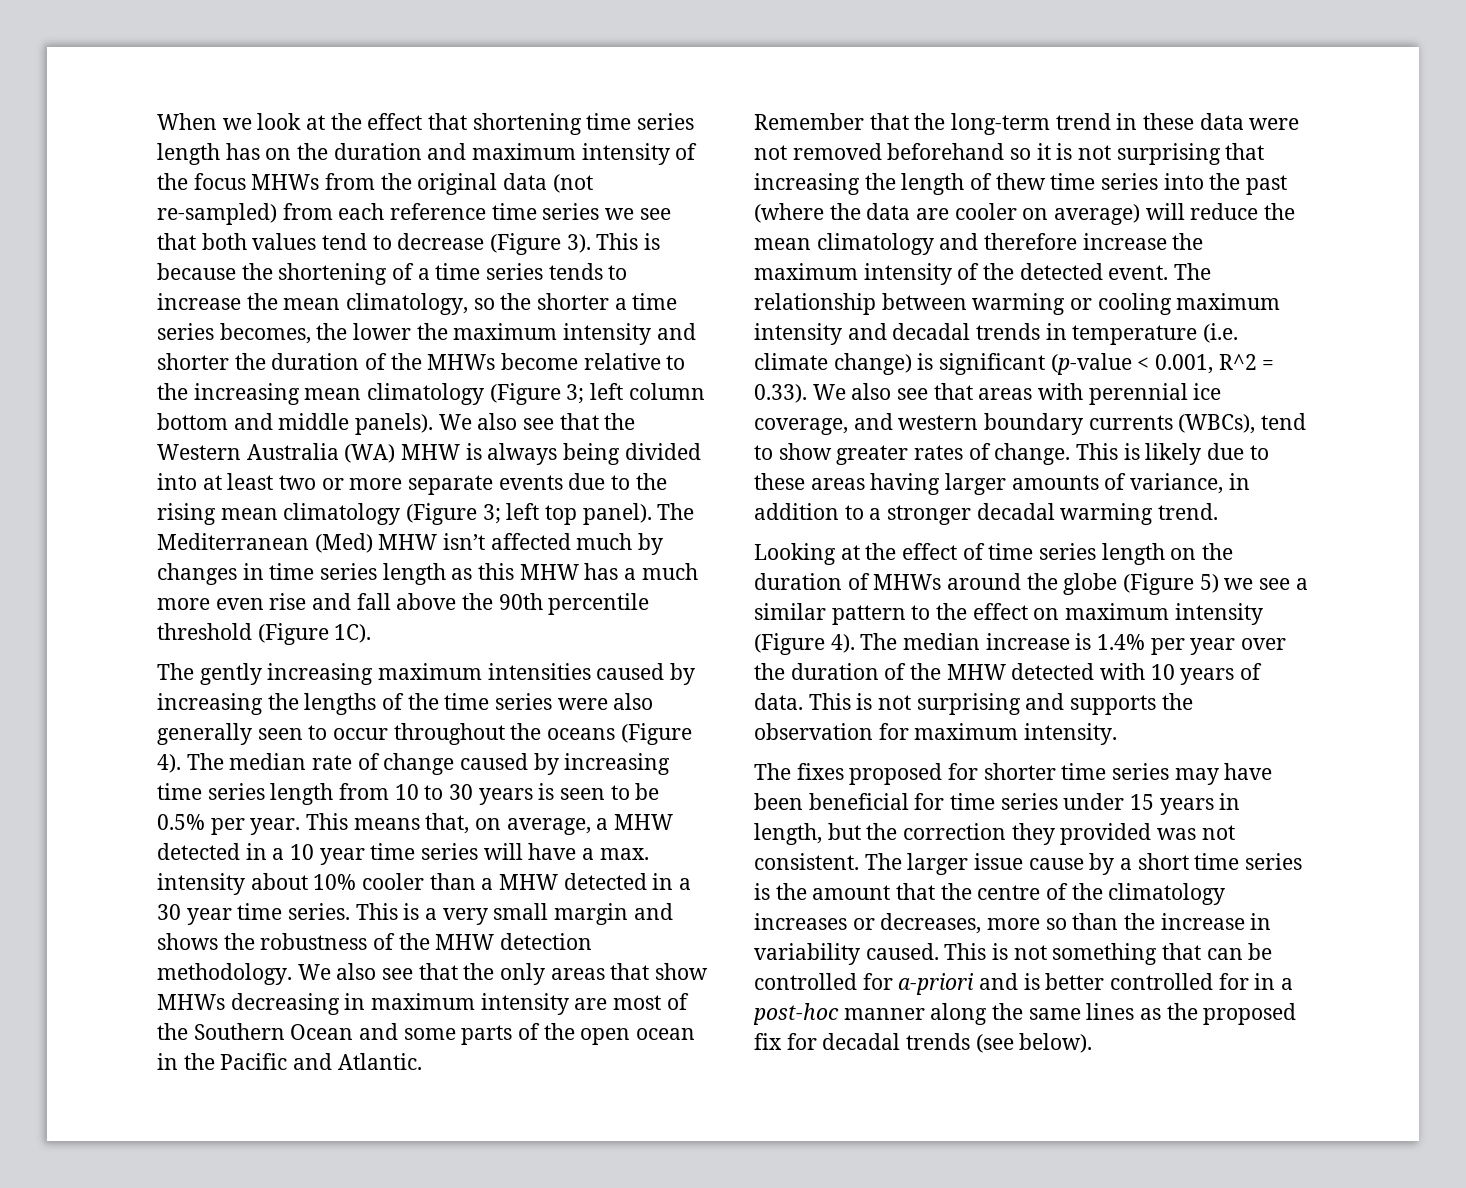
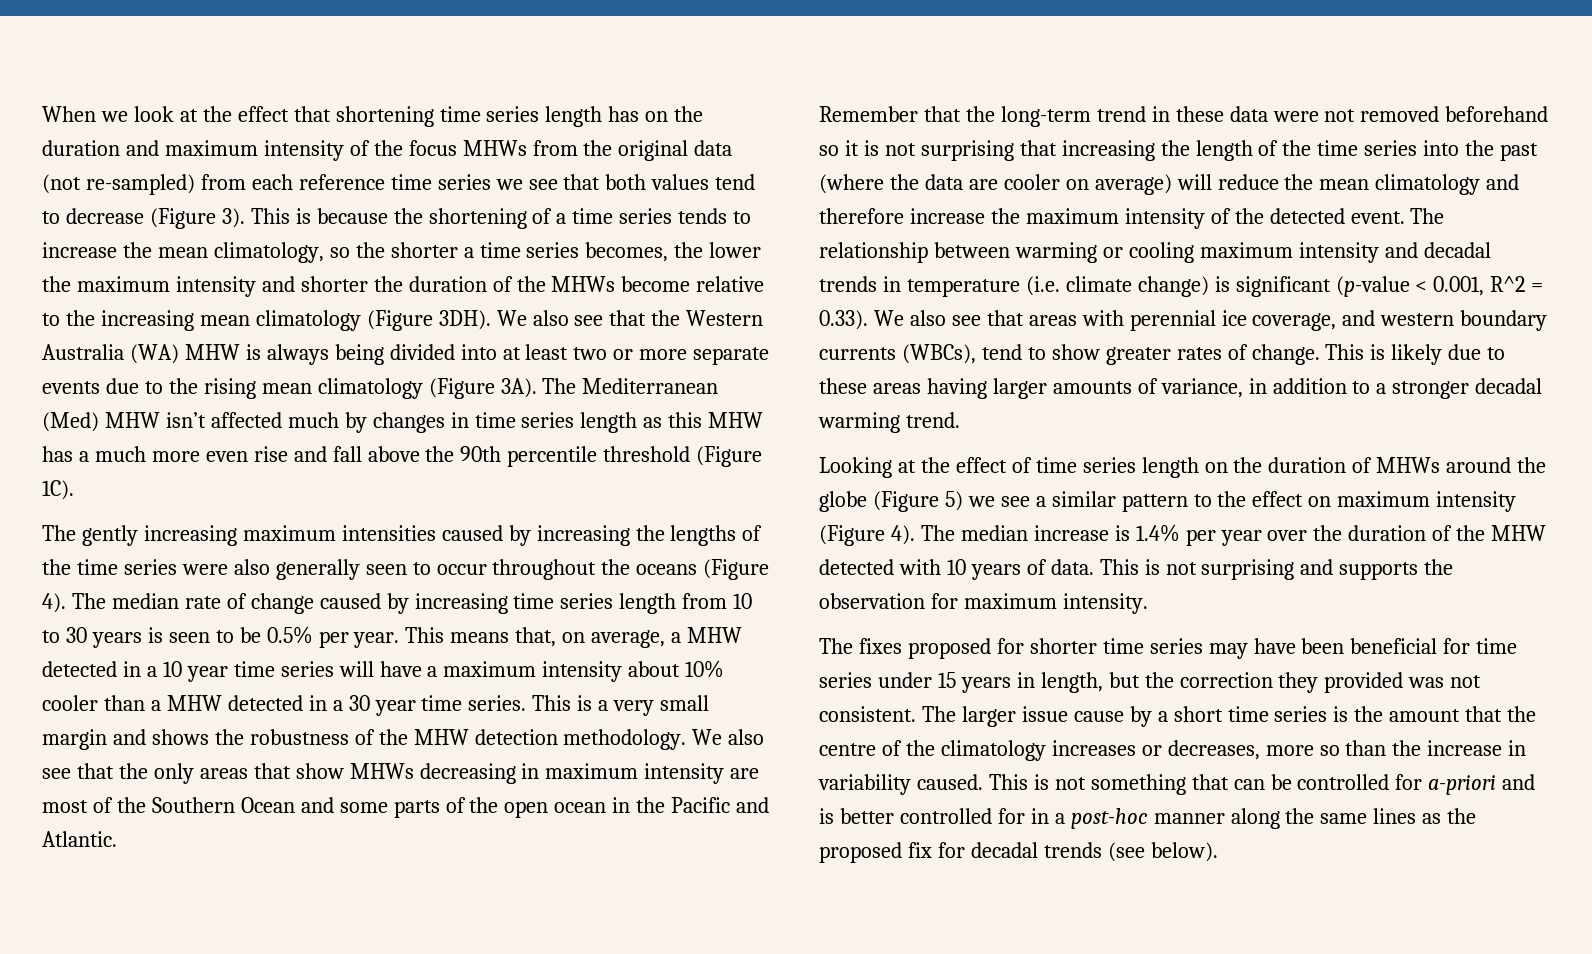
- This is because the shortening of a time series tends to increase the mean climatology, so the shorter a time series becomes, the lower the maximum intensity and shorter the duration of the MHWs become relative to the increasing mean climatology (Figure 3; left column bottom and middle panels).
+ This is because the shortening of a time series tends to increase the mean climatology, so the shorter a time series becomes, the lower the maximum intensity and shorter the duration of the MHWs become relative to the increasing mean climatology (Figure 3DH).
- We also see that the Western Australia (WA) MHW is always being divided into at least two or more separate events due to the rising mean climatology (Figure 3; left top panel).
+ We also see that the Western Australia (WA) MHW is always being divided into at least two or more separate events due to the rising mean climatology (Figure 3A).
- This means that, on average, a MHW detected in a 10 year time series will have a max. intensity about 10% cooler than a MHW detected in a 30 year time series.
+ This means that, on average, a MHW detected in a 10 year time series will have a maximum intensity about 10% cooler than a MHW detected in a 30 year time series.
- Remember that the long-term trend in these data were not removed beforehand so it is not surprising that increasing the length of thew time series into the past (where the data are cooler on average) will reduce the mean climatology and therefore increase the maximum intensity of the detected event.
+ Remember that the long-term trend in these data were not removed beforehand so it is not surprising that increasing the length of the time series into the past (where the data are cooler on average) will reduce the mean climatology and therefore increase the maximum intensity of the detected event.

